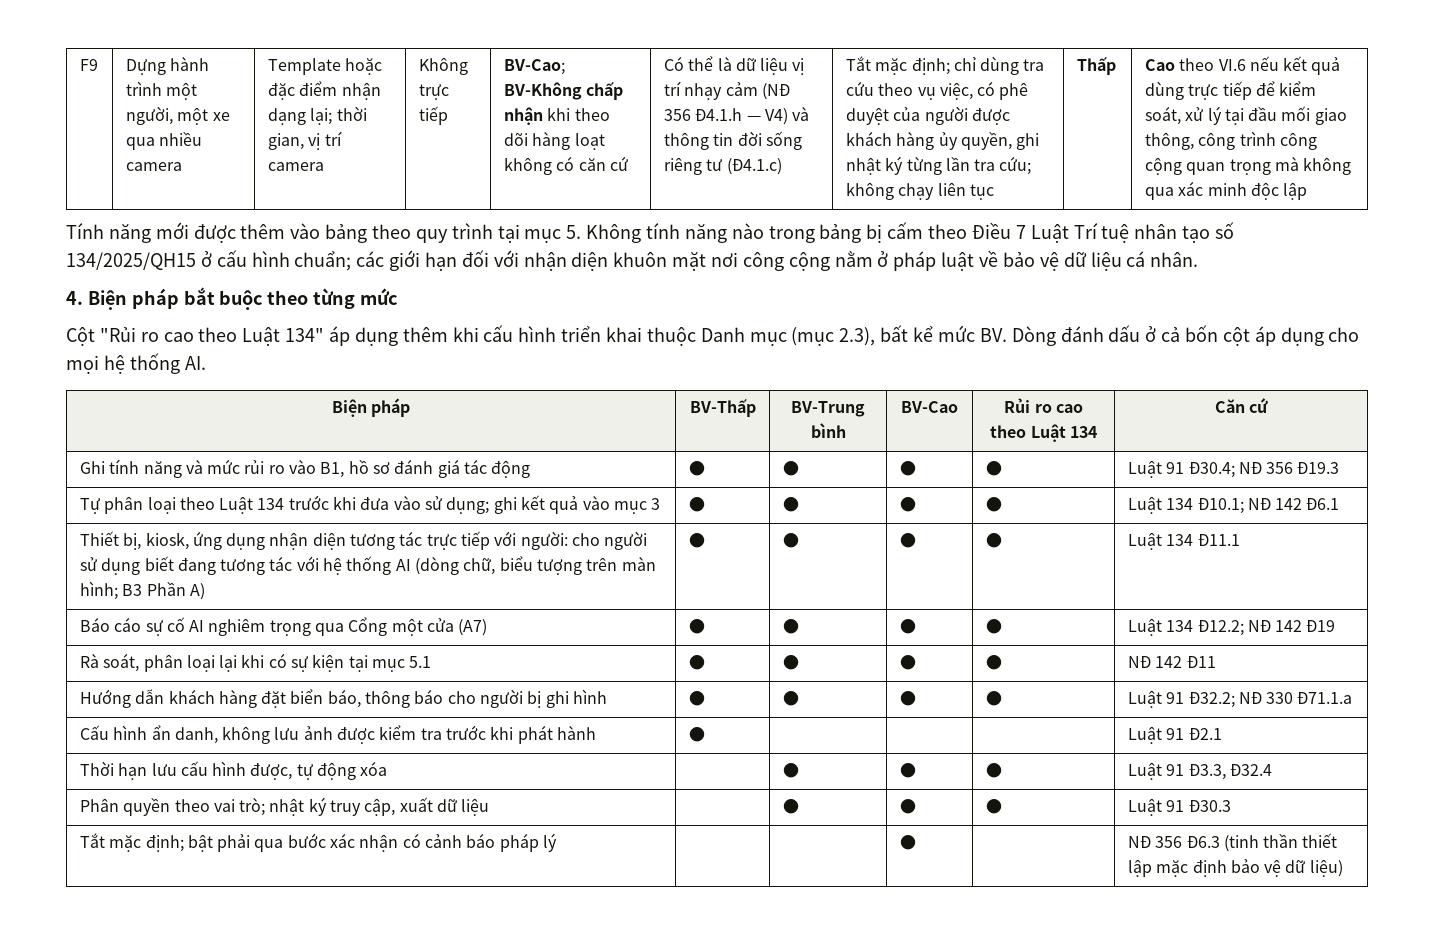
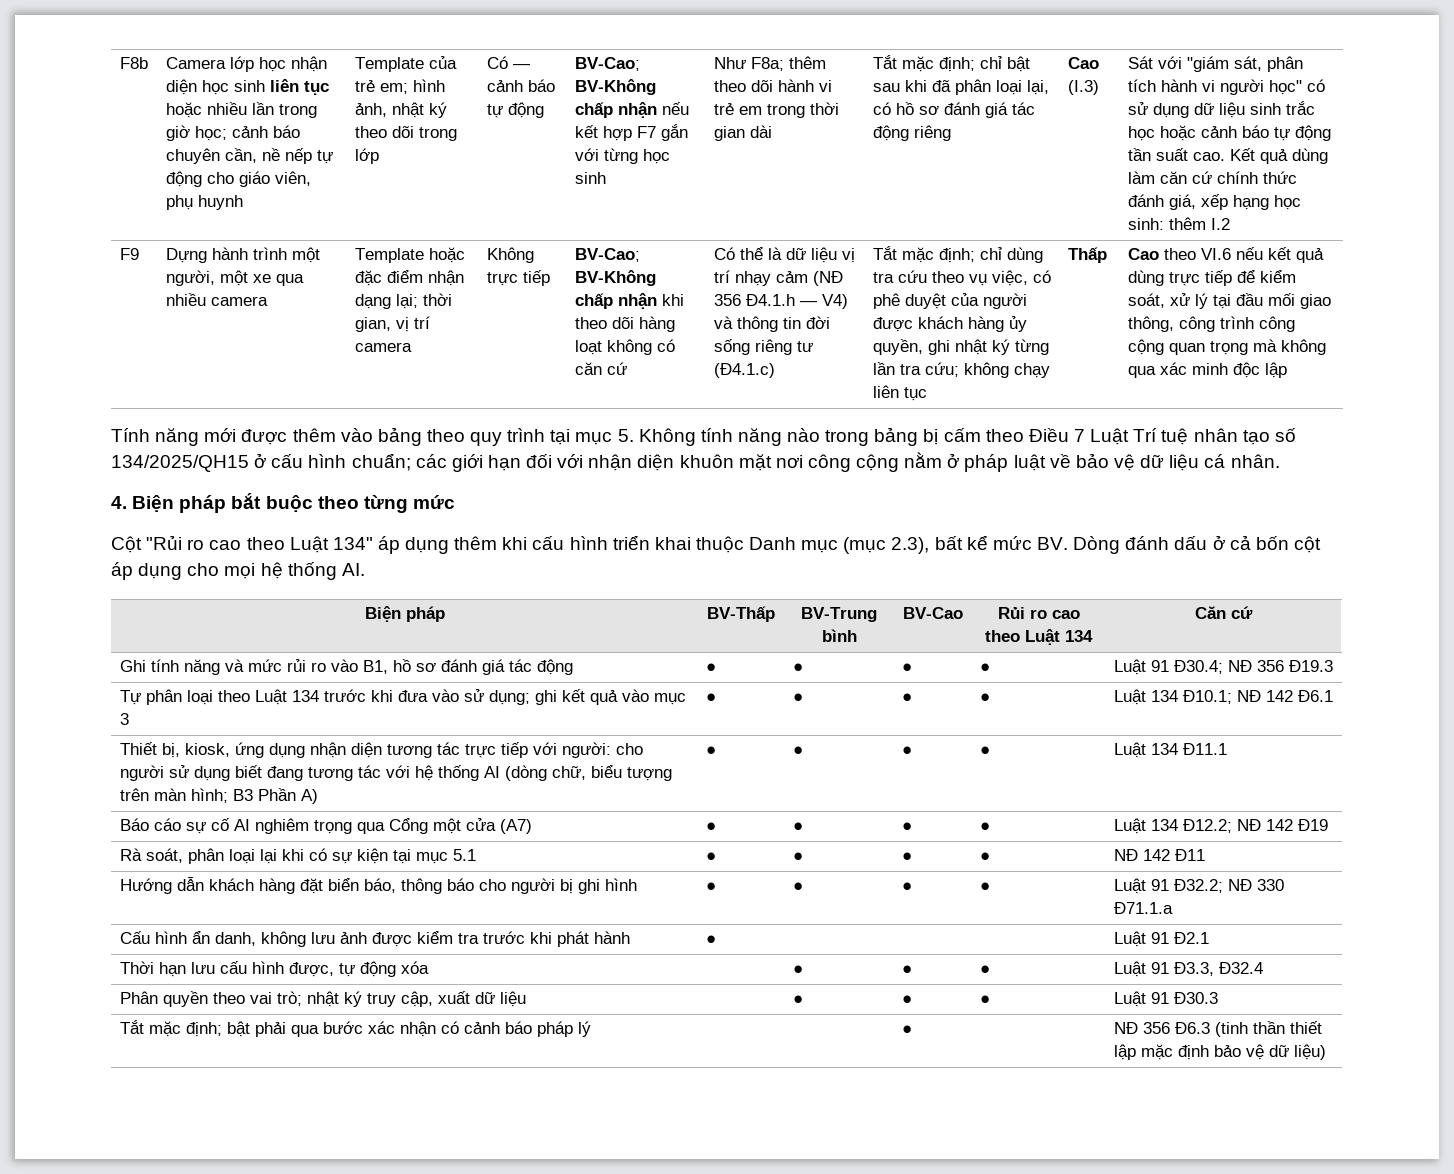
+ F8b | Camera lớp học nhận diện học sinh liên tục hoặc nhiều lần trong giờ học; cảnh báo chuyên cần, nề nếp tự động cho giáo viên, phụ huynh | Template của trẻ em; hình ảnh, nhật ký theo dõi trong lớp | Có — cảnh báo tự động | BV-Cao; BV-Không chấp nhận nếu kết hợp F7 gắn với từng học sinh | Như F8a; thêm theo dõi hành vi trẻ em trong thời gian dài | Tắt mặc định; chỉ bật sau khi đã phân loại lại, có hồ sơ đánh giá tác động riêng | Cao (I.3) | Sát với "giám sát, phân tích hành vi người học" có sử dụng dữ liệu sinh trắc học hoặc cảnh báo tự động tần suất cao. Kết quả dùng làm căn cứ chính thức đánh giá, xếp hạng học sinh: thêm I.2

